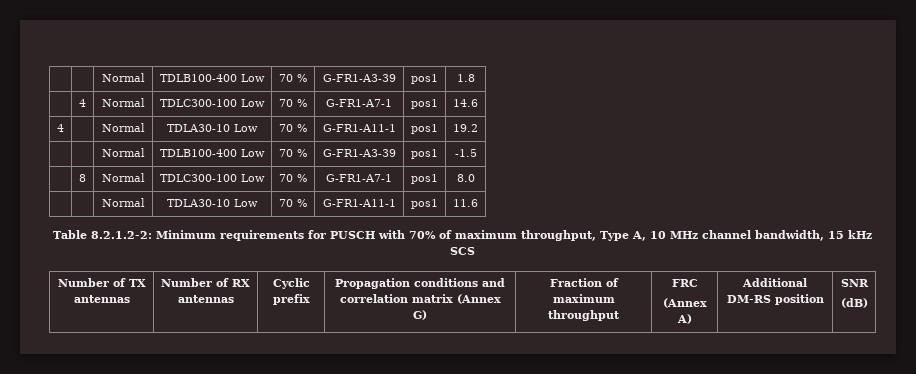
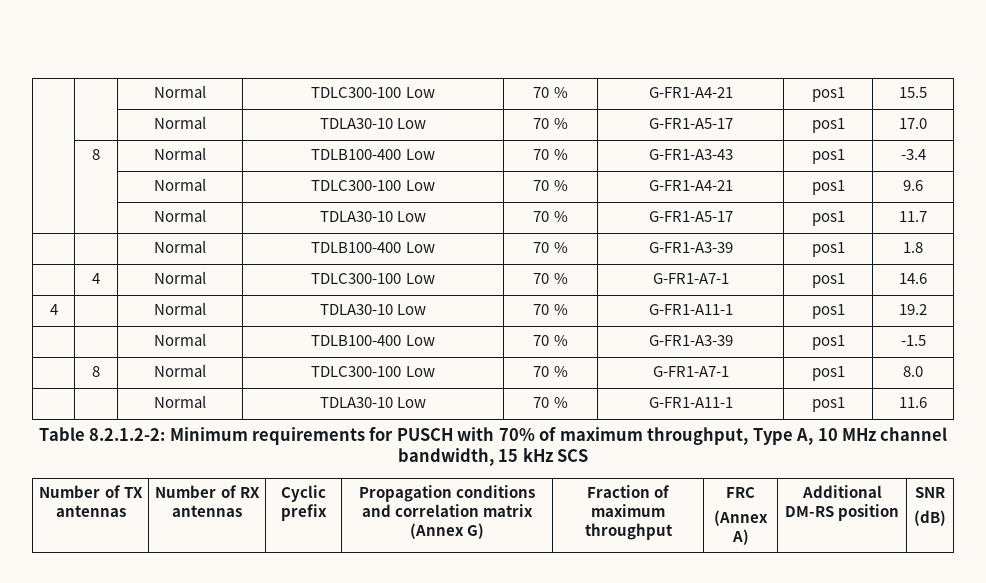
+ | | Normal | TDLC300-100 Low | 70 % | G-FR1-A4-21 | pos1 | 15.5
+ | | Normal | TDLA30-10 Low | 70 % | G-FR1-A5-17 | pos1 | 17.0
+ | 8 | Normal | TDLB100-400 Low | 70 % | G-FR1-A3-43 | pos1 | -3.4
+ | | Normal | TDLC300-100 Low | 70 % | G-FR1-A4-21 | pos1 | 9.6
+ | | Normal | TDLA30-10 Low | 70 % | G-FR1-A5-17 | pos1 | 11.7

